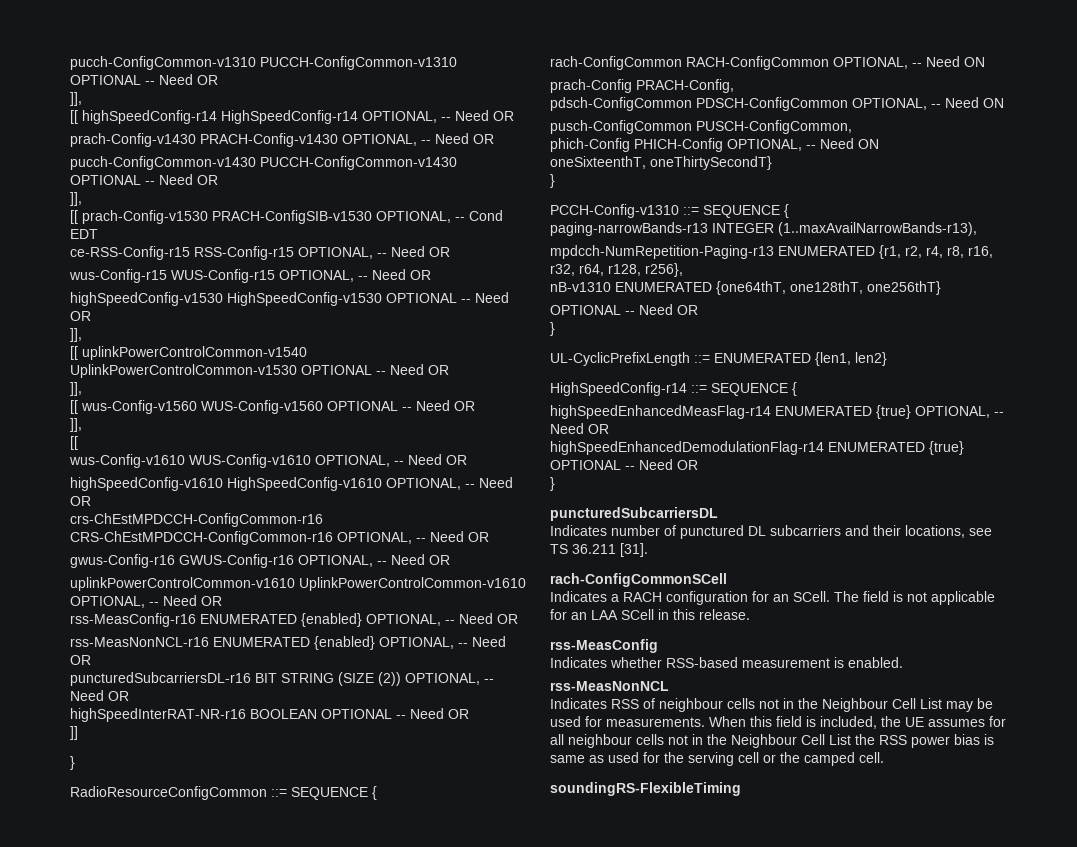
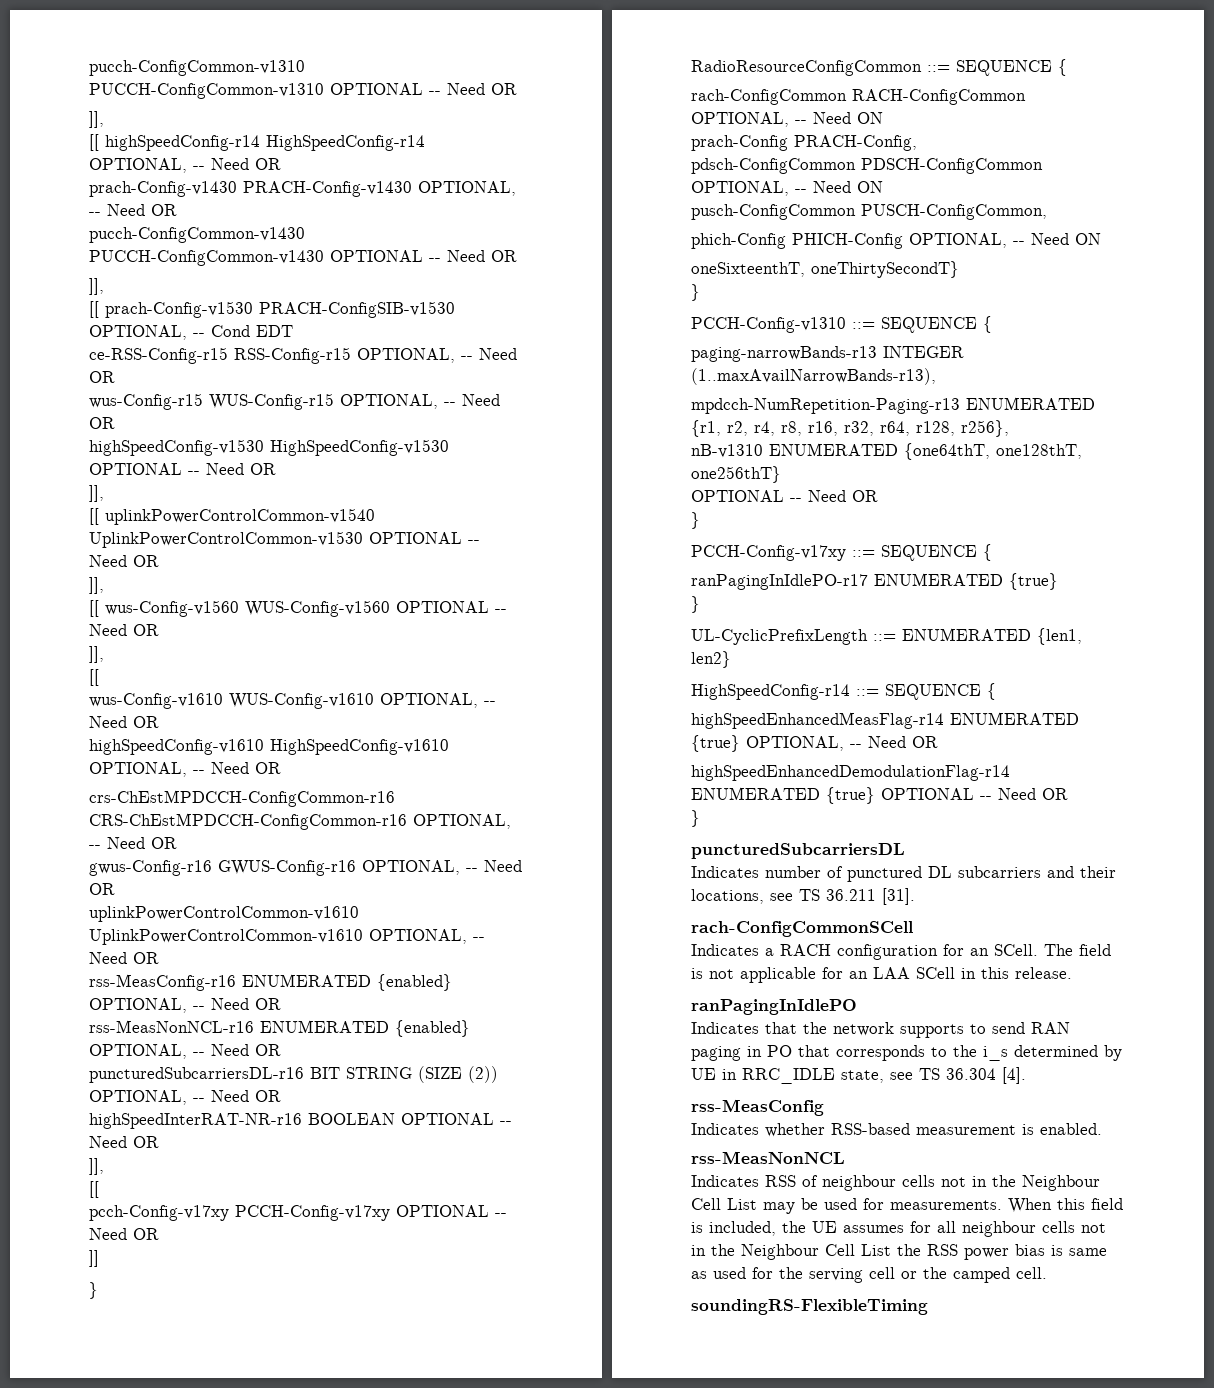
  highSpeedInterRAT-NR-r16 BOOLEAN OPTIONAL -- Need OR
+ ]],
+ [[
+ pcch-Config-v17xy PCCH-Config-v17xy OPTIONAL -- Need OR
+ PCCH-Config-v17xy ::= SEQUENCE {
+ ranPagingInIdlePO-r17 ENUMERATED {true}
+ }
+ ranPagingInIdlePO
+ Indicates that the network supports to send RAN paging in PO that corresponds to the i_s determined by UE in RRC_IDLE state, see TS 36.304 [4].

